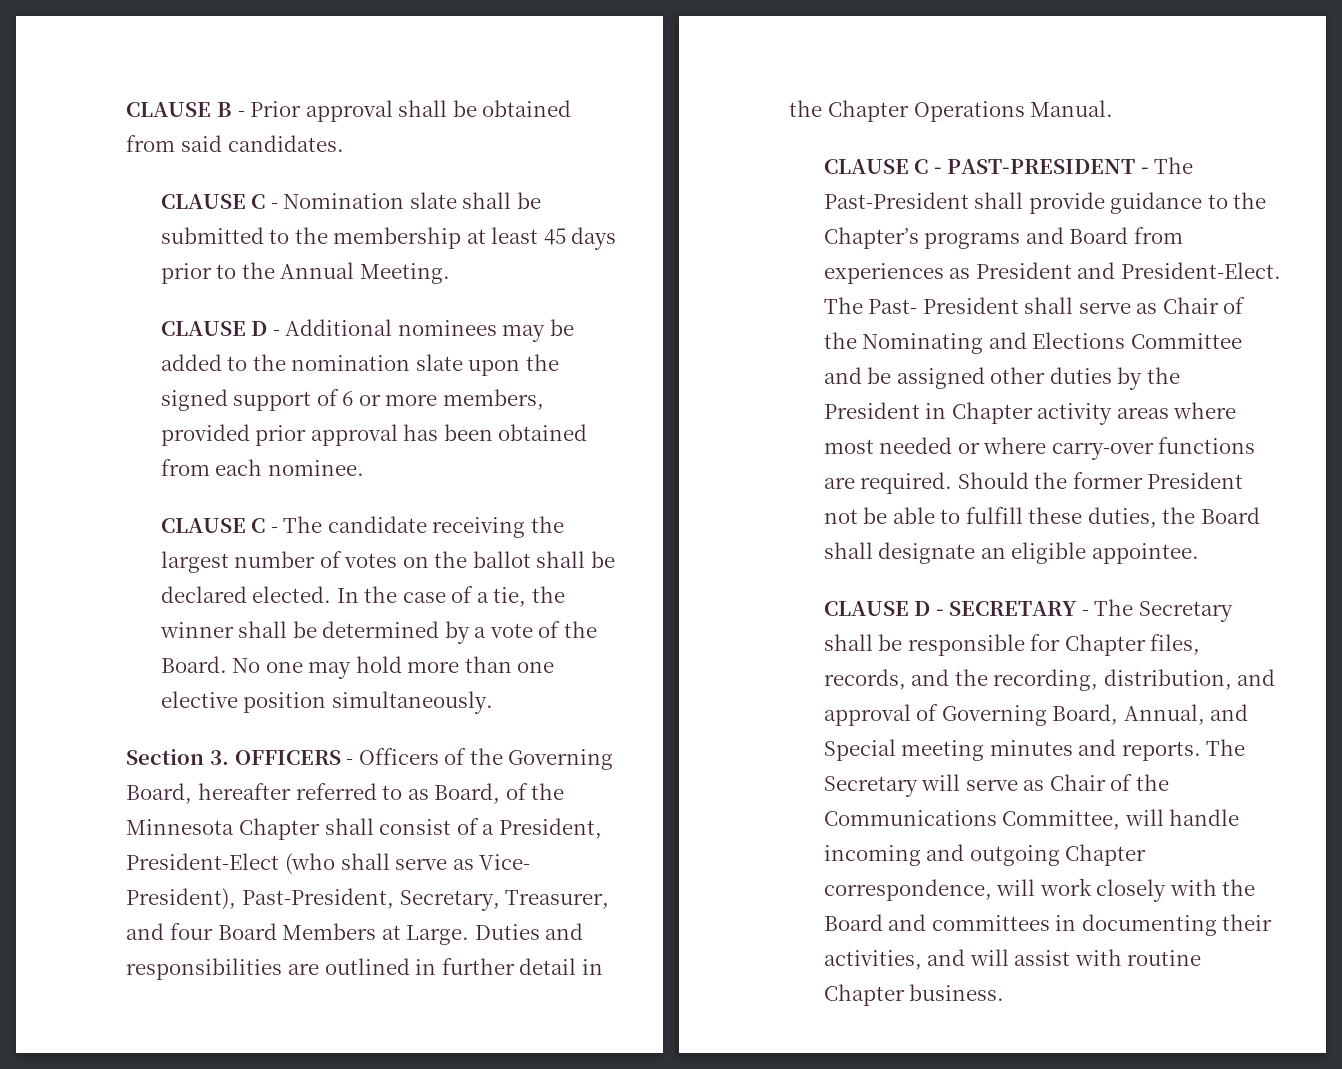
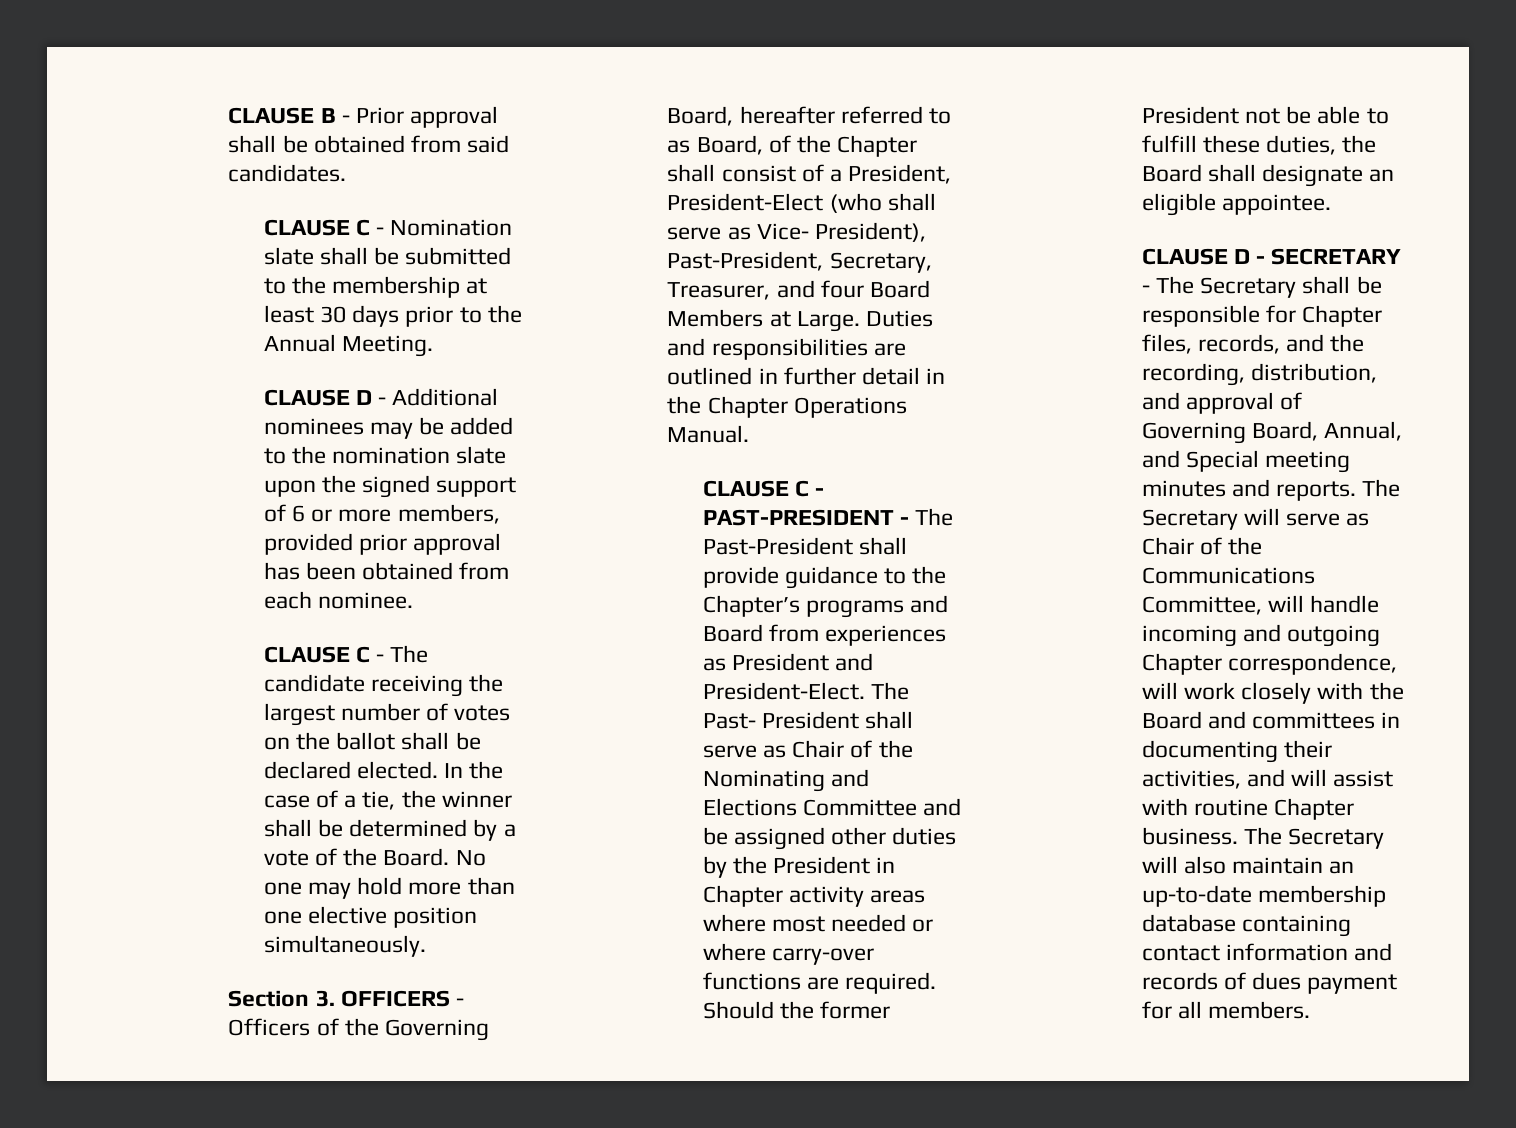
- CLAUSE C - Nomination slate shall be submitted to the membership at least 45 days prior to the Annual Meeting.
+ CLAUSE C - Nomination slate shall be submitted to the membership at least 30 days prior to the Annual Meeting.
- Section 3. OFFICERS - Officers of the Governing Board, hereafter referred to as Board, of the Minnesota Chapter shall consist of a President, President-Elect (who shall serve as Vice- President), Past-President, Secretary, Treasurer, and four Board Members at Large.
+ Section 3. OFFICERS - Officers of the Governing Board, hereafter referred to as Board, of the Chapter shall consist of a President, President-Elect (who shall serve as Vice- President), Past-President, Secretary, Treasurer, and four Board Members at Large.
+ The Secretary will also maintain an up-to-date membership database containing contact information and records of dues payment for all members.

